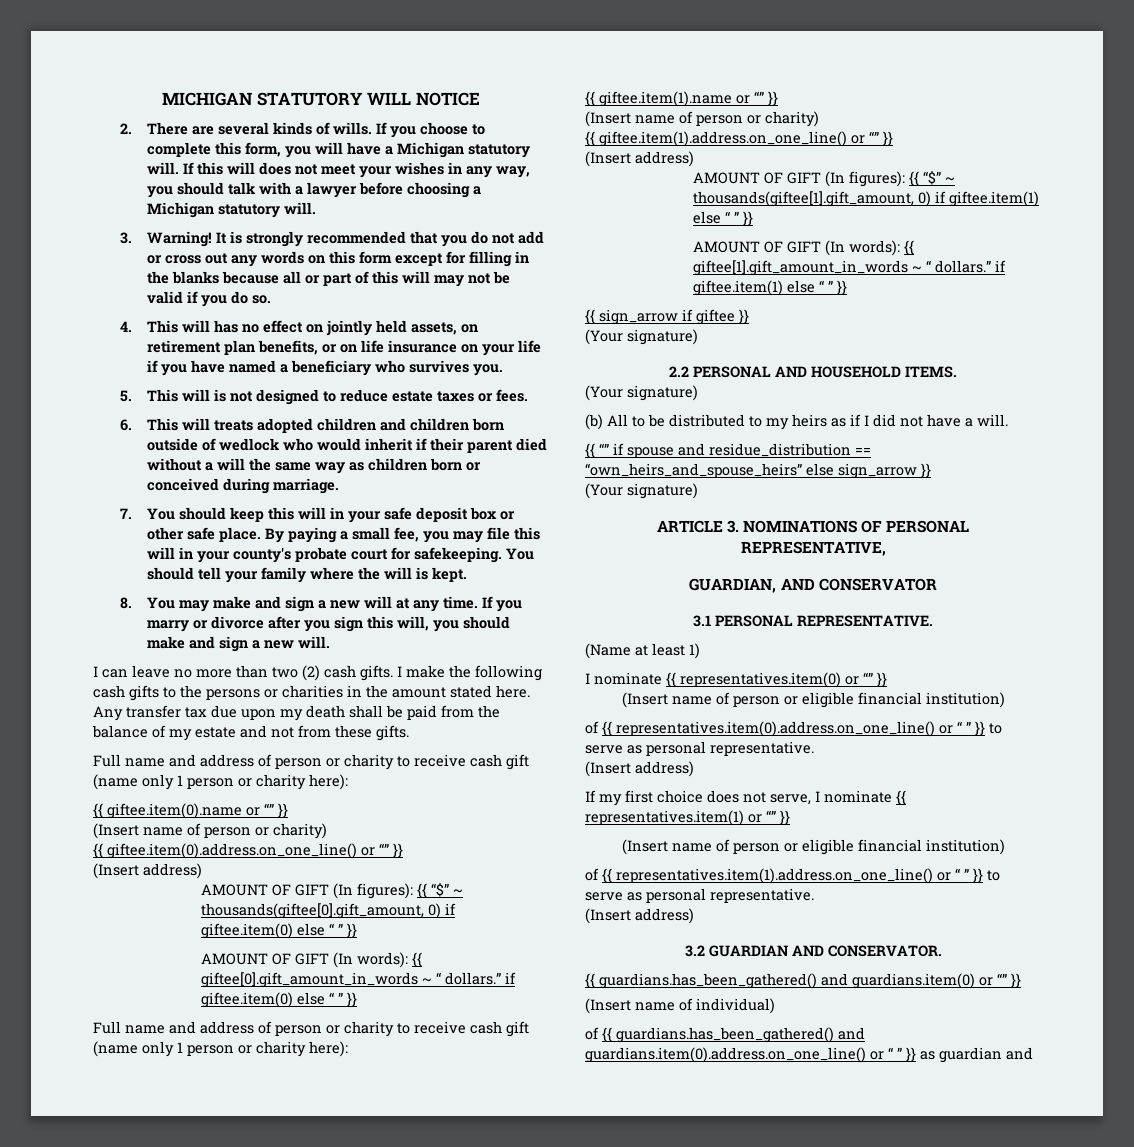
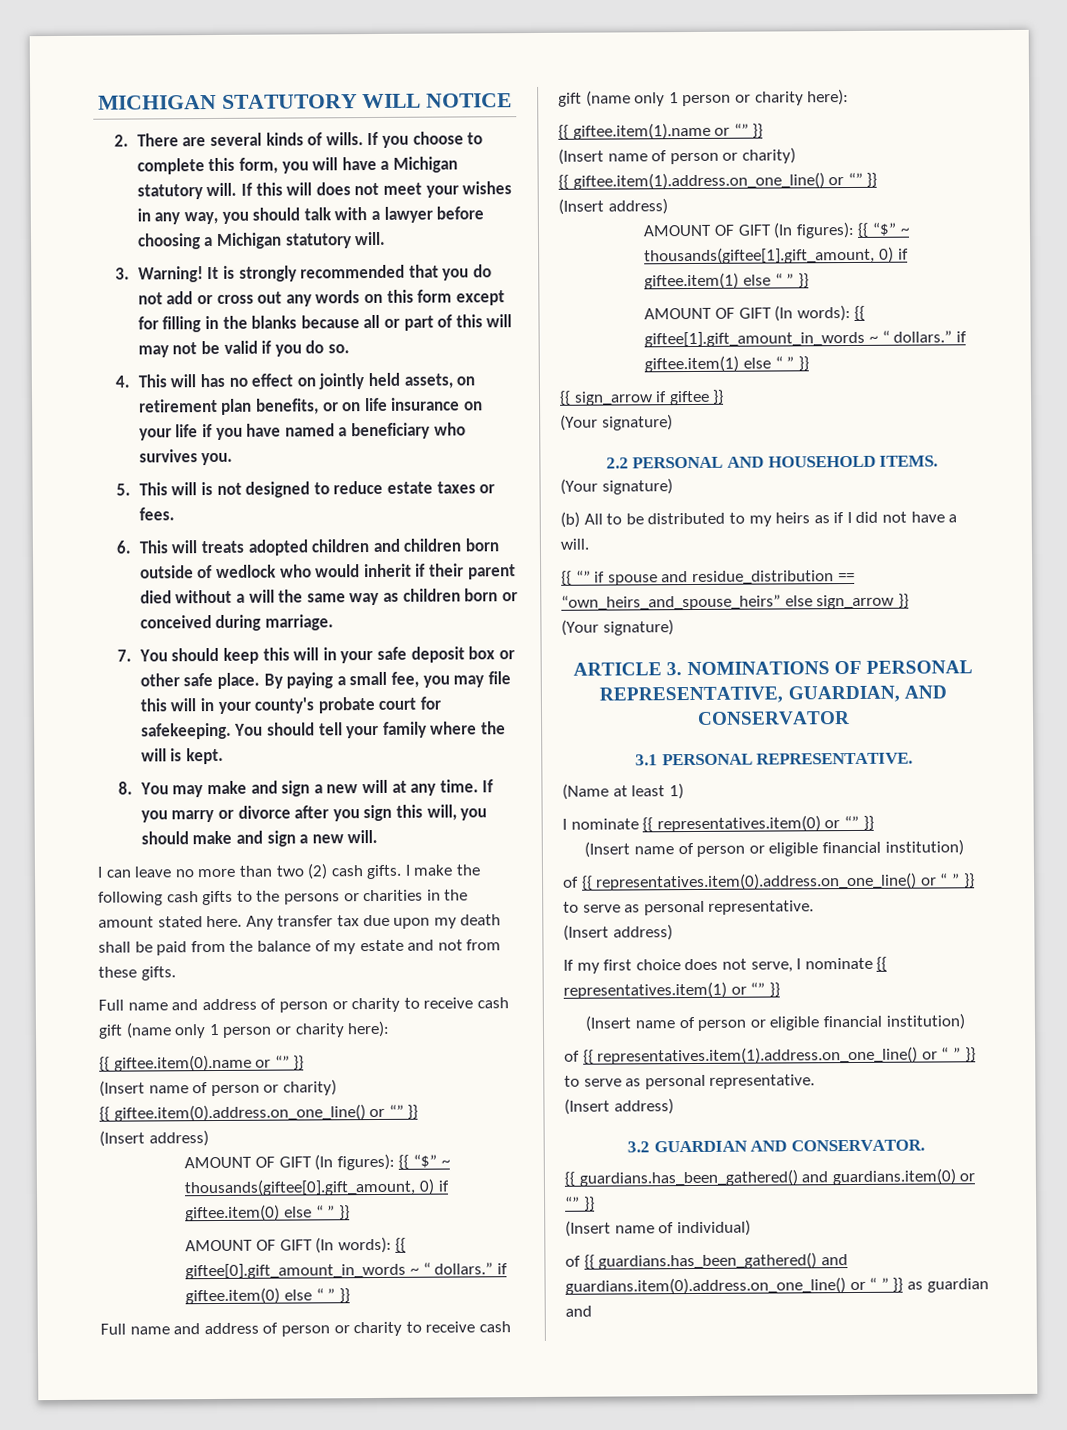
- ARTICLE 3. NOMINATIONS OF PERSONAL REPRESENTATIVE,
- GUARDIAN, AND CONSERVATOR
+ ARTICLE 3. NOMINATIONS OF PERSONAL REPRESENTATIVE, GUARDIAN, AND CONSERVATOR

